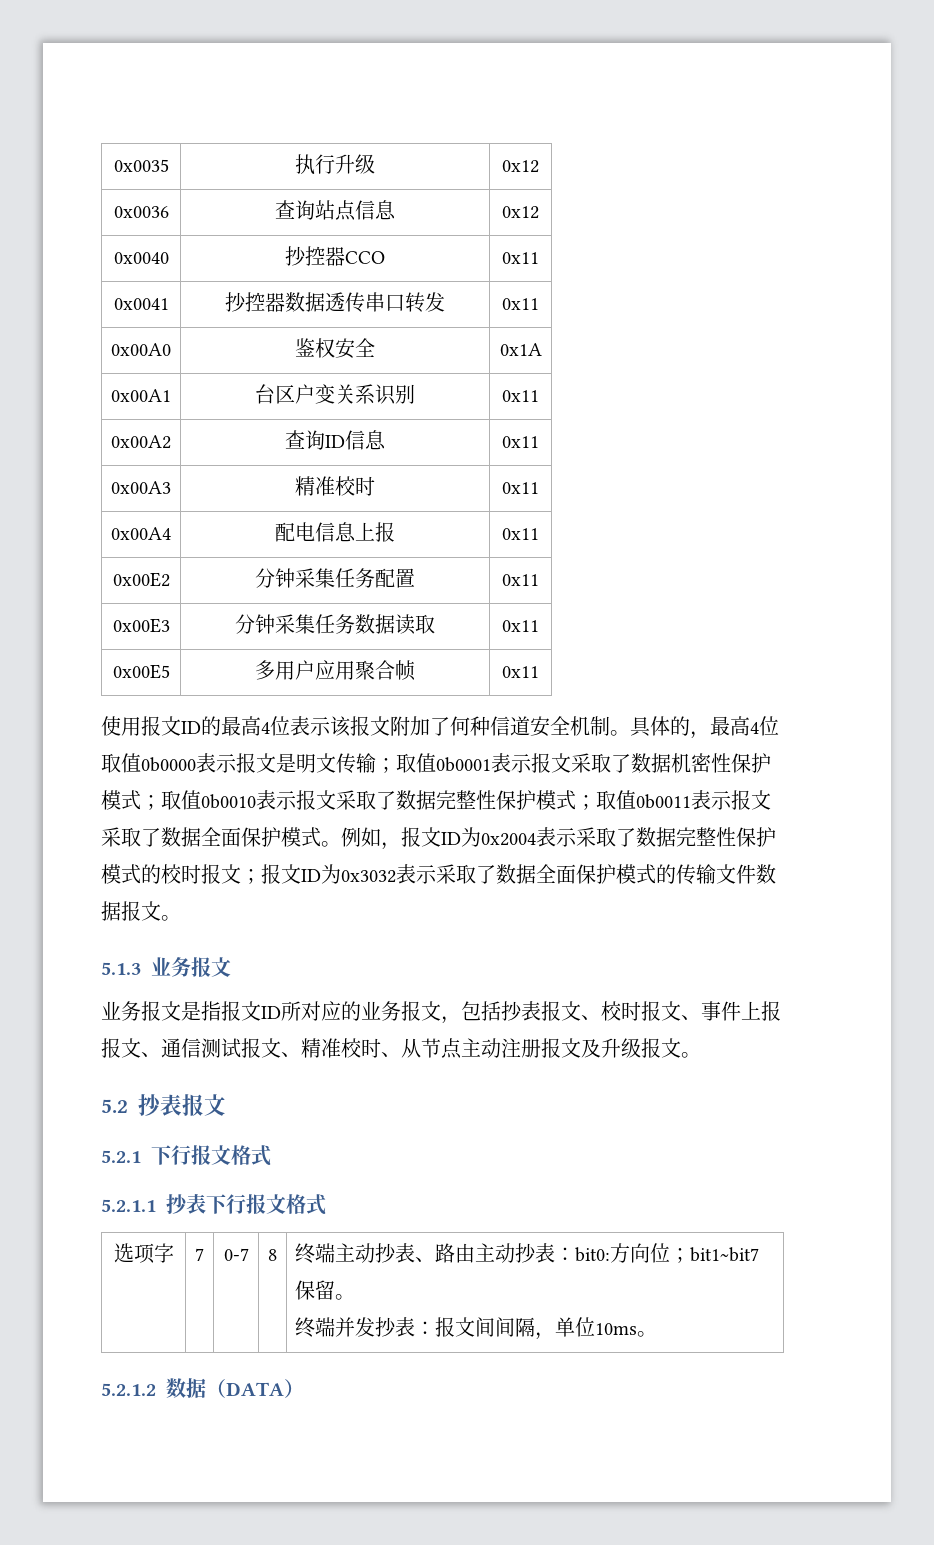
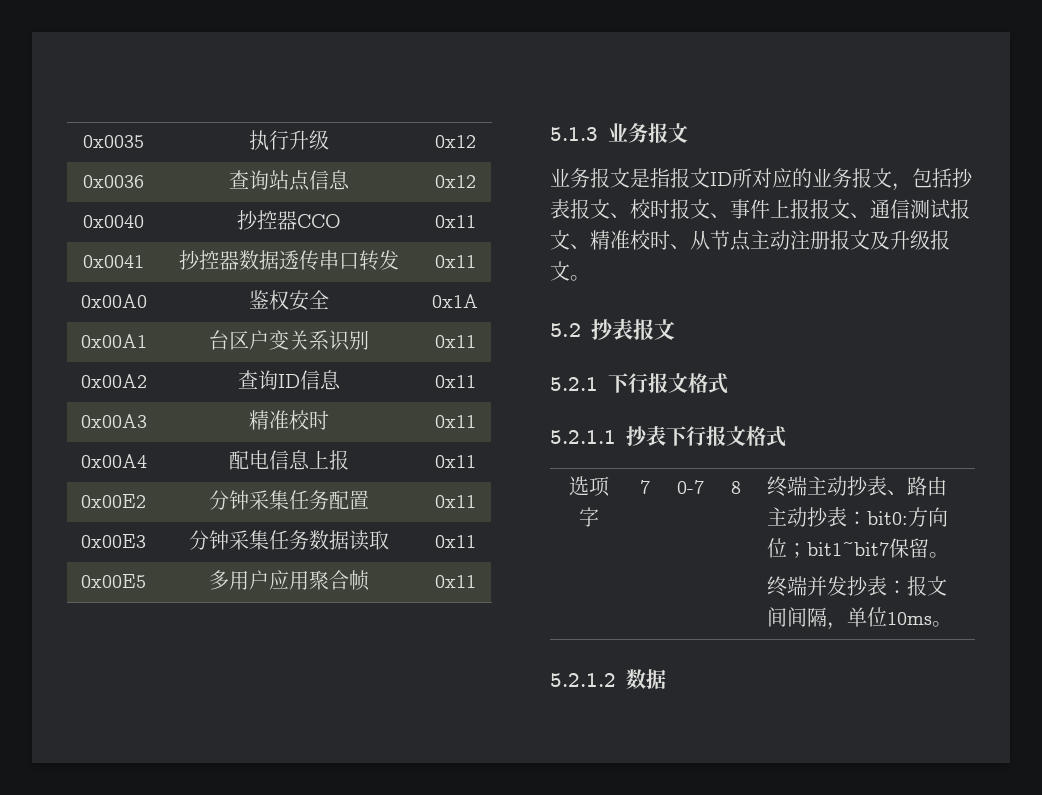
- 使用报文ID的最高4位表示该报文附加了何种信道安全机制。具体的，最高4位取值0b0000表示报文是明文传输；取值0b0001表示报文采取了数据机密性保护模式；取值0b0010表示报文采取了数据完整性保护模式；取值0b0011表示报文采取了数据全面保护模式。例如，报文ID为0x2004表示采取了数据完整性保护模式的校时报文；报文ID为0x3032表示采取了数据全面保护模式的传输文件数据报文。
- 5.2.1.2数据（DATA）
+ 5.2.1.2数据

